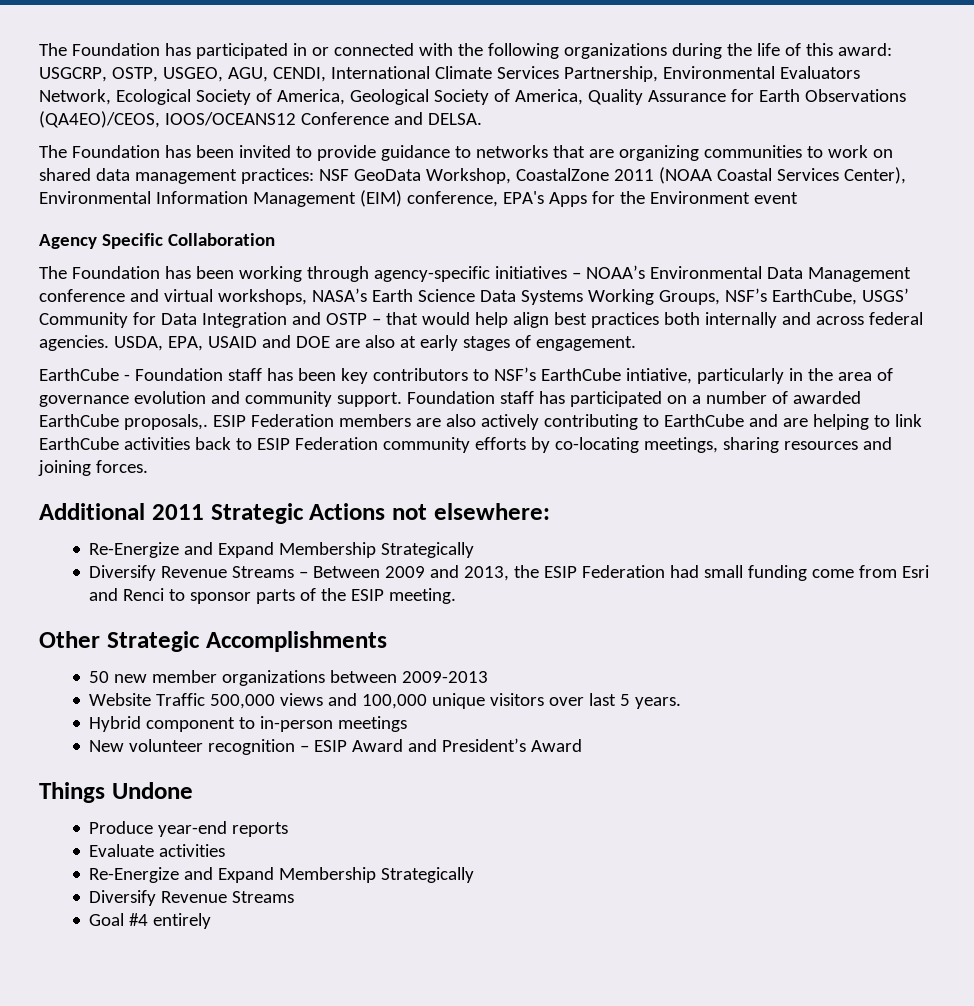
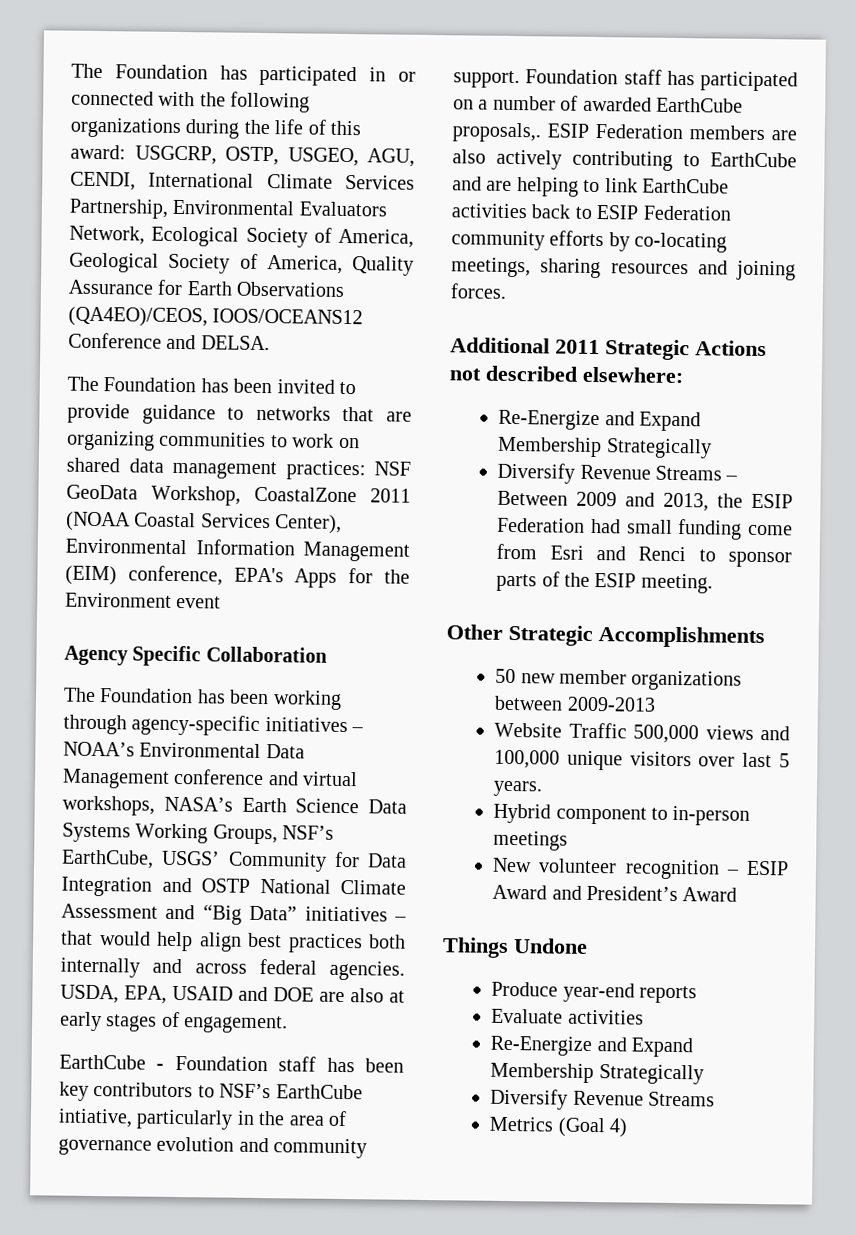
- The Foundation has been working through agency-specific initiatives – NOAA’s Environmental Data Management conference and virtual workshops, NASA’s Earth Science Data Systems Working Groups, NSF’s EarthCube, USGS’ Community for Data Integration and OSTP – that would help align best practices both internally and across federal agencies.
+ The Foundation has been working through agency-specific initiatives – NOAA’s Environmental Data Management conference and virtual workshops, NASA’s Earth Science Data Systems Working Groups, NSF’s EarthCube, USGS’ Community for Data Integration and OSTP National Climate Assessment and “Big Data” initiatives – that would help align best practices both internally and across federal agencies.
- Additional 2011 Strategic Actions not elsewhere:
+ Additional 2011 Strategic Actions not described elsewhere:
- Goal #4 entirely
+ Metrics (Goal 4)

